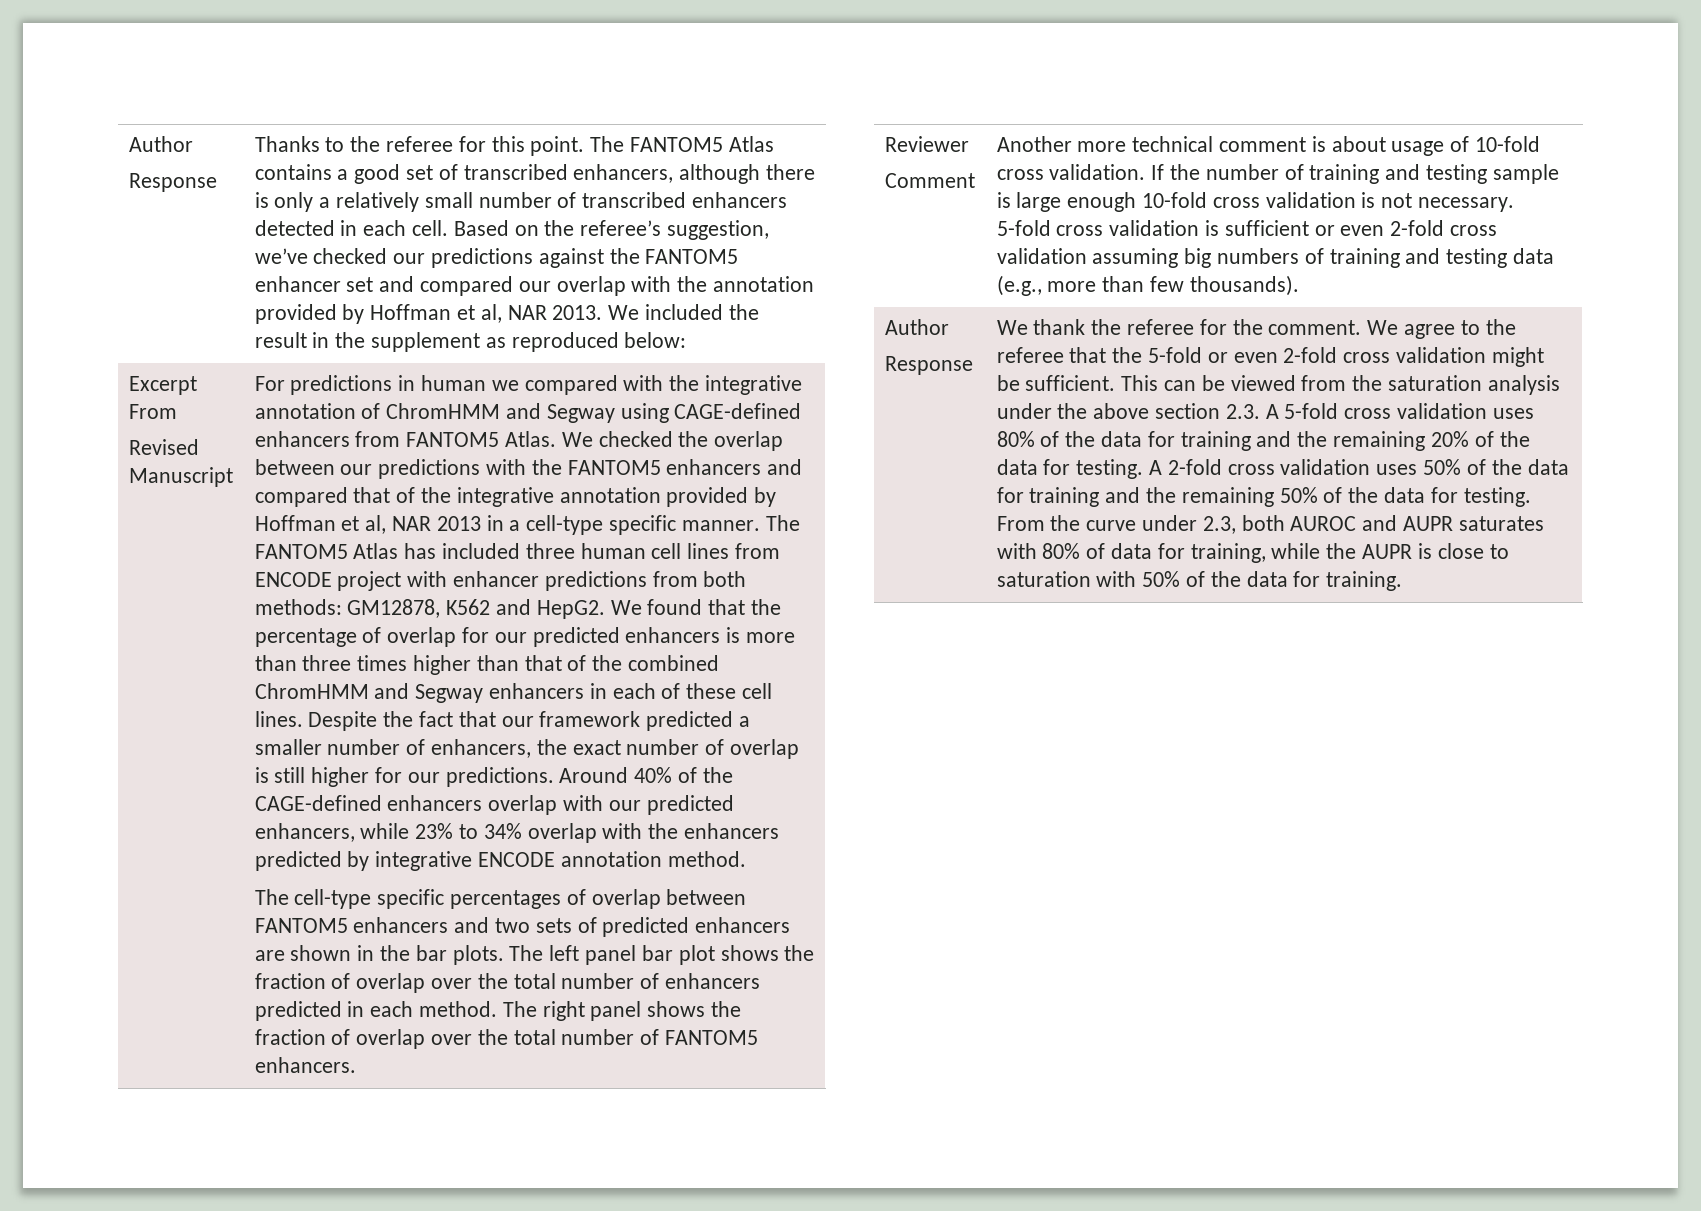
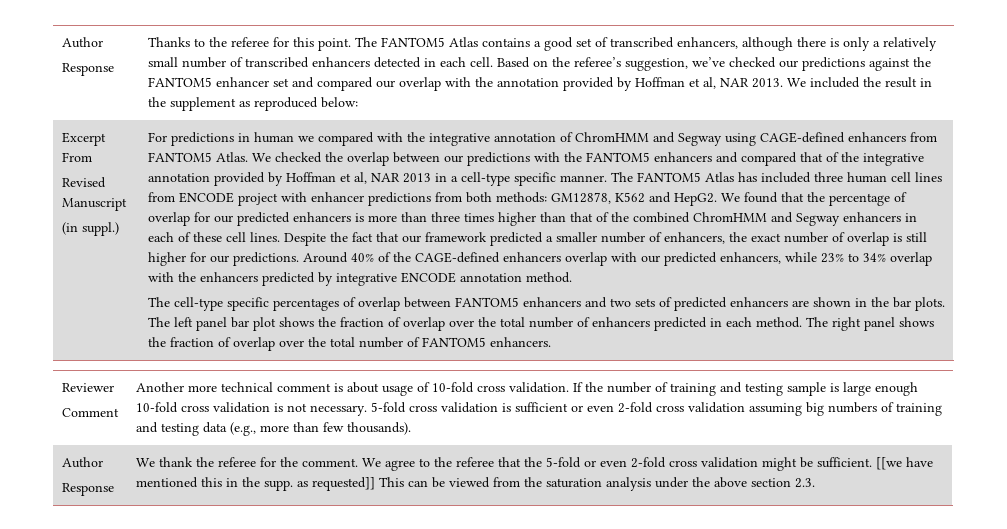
+ (in suppl.)
- This can be viewed from the saturation analysis under the above section 2.3. A 5-fold cross validation uses 80% of the data for training and the remaining 20% of the data for testing. A 2-fold cross validation uses 50% of the data for training and the remaining 50% of the data for testing. From the curve under 2.3, both AUROC and AUPR saturates with 80% of data for training, while the AUPR is close to saturation with 50% of the data for training.
+ [[we have mentioned this in the supp. as requested]] This can be viewed from the saturation analysis under the above section 2.3.

